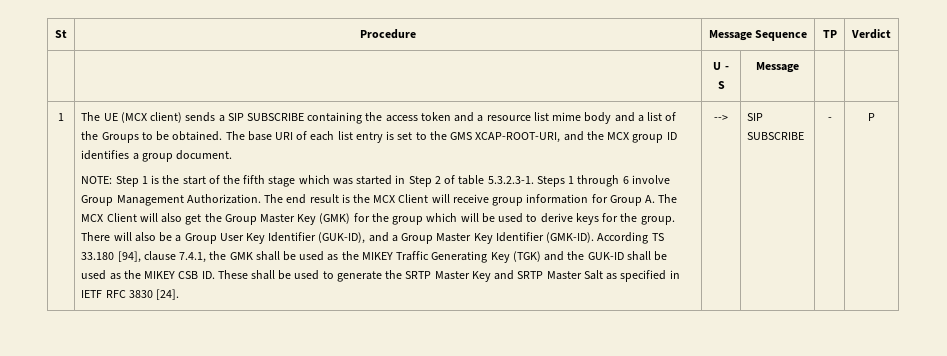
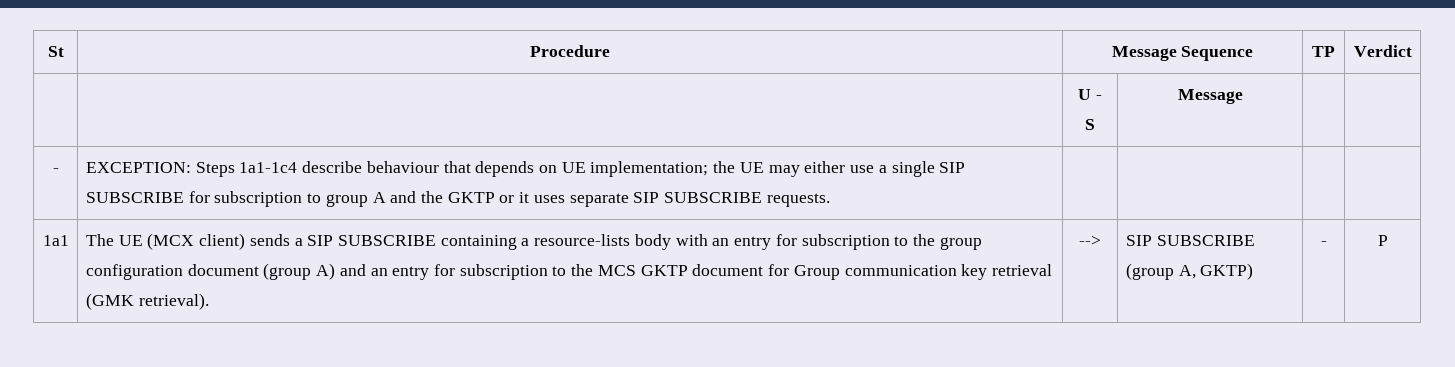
  | | U - S | Message | |
- 1
+ - | EXCEPTION: Steps 1a1-1c4 describe behaviour that depends on UE implementation; the UE may either use a single SIP SUBSCRIBE for subscription to group A and the GKTP or it uses separate SIP SUBSCRIBE requests. | | | |
+ 1a1
- The UE (MCX client) sends a SIP SUBSCRIBE containing the access token and a resource list mime body and a list of the Groups to be obtained. The base URI of each list entry is set to the GMS XCAP-ROOT-URI, and the MCX group ID identifies a group document.
- NOTE: Step 1 is the start of the fifth stage which was started in Step 2 of table 5.3.2.3-1. Steps 1 through 6 involve Group Management Authorization. The end result is the MCX Client will receive group information for Group A. The MCX Client will also get the Group Master Key (GMK) for the group which will be used to derive keys for the group. There will also be a Group User Key Identifier (GUK-ID), and a Group Master Key Identifier (GMK-ID). According TS 33.180 [94], clause 7.4.1, the GMK shall be used as the MIKEY Traffic Generating Key (TGK) and the GUK-ID shall be used as the MIKEY CSB ID. These shall be used to generate the SRTP Master Key and SRTP Master Salt as specified in IETF RFC 3830 [24].
+ The UE (MCX client) sends a SIP SUBSCRIBE containing a resource-lists body with an entry for subscription to the group configuration document (group A) and an entry for subscription to the MCS GKTP document for Group communication key retrieval (GMK retrieval).
- --> | SIP SUBSCRIBE
+ --> | SIP SUBSCRIBE (group A, GKTP)

